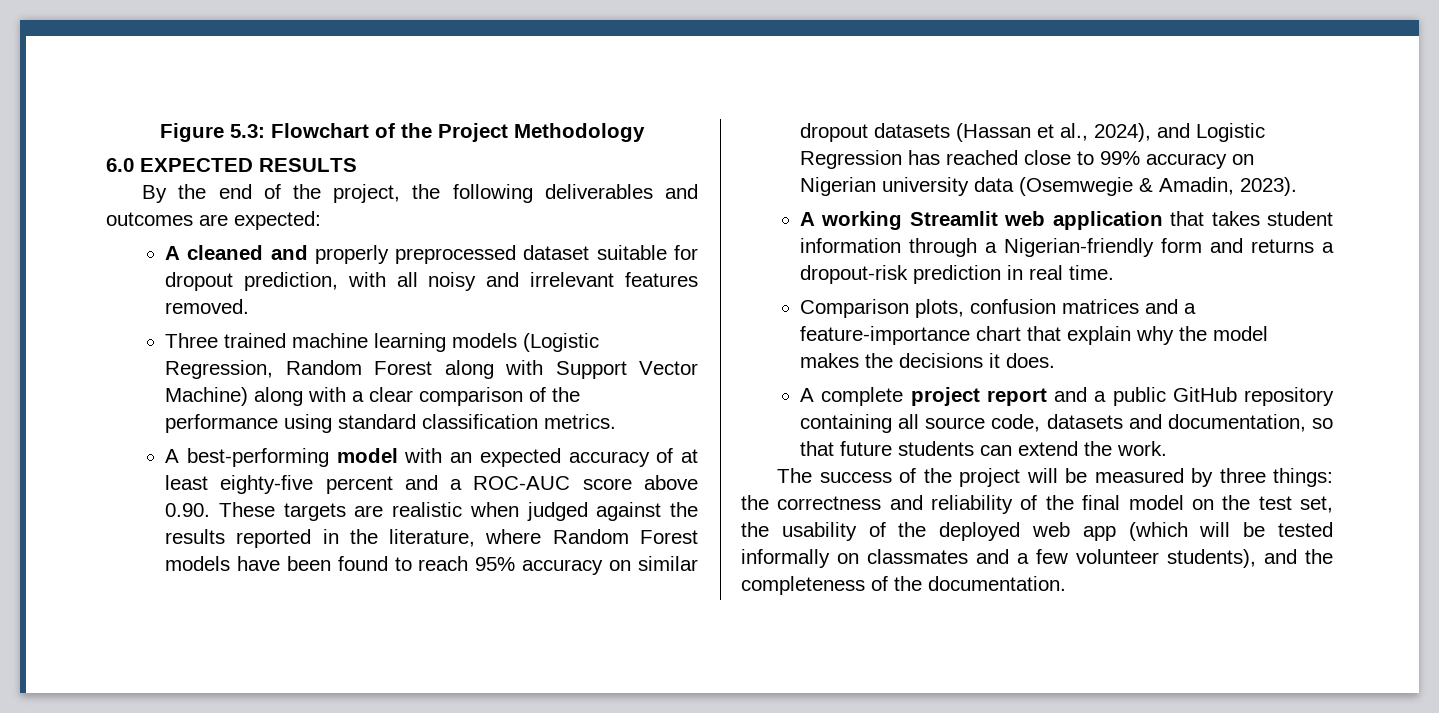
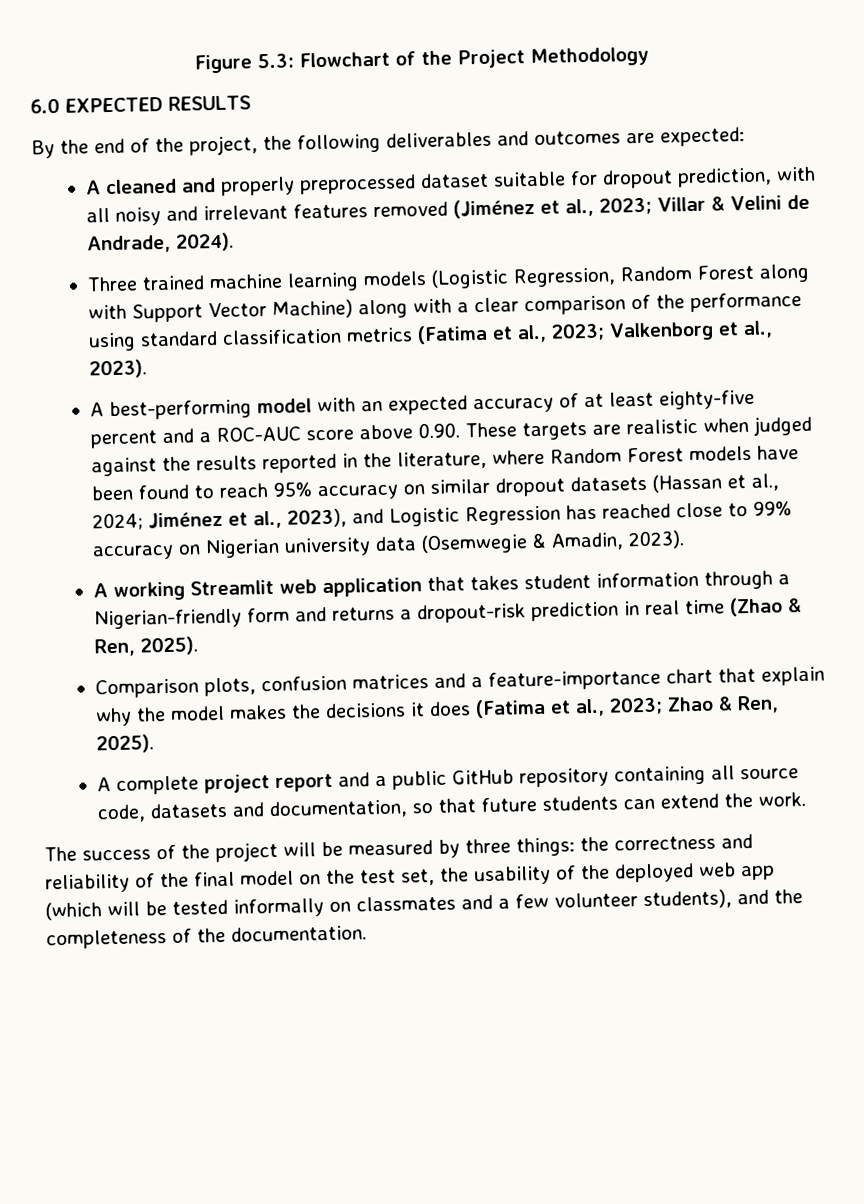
- A cleaned and properly preprocessed dataset suitable for dropout prediction, with all noisy and irrelevant features removed.
+ A cleaned and properly preprocessed dataset suitable for dropout prediction, with all noisy and irrelevant features removed (Jiménez et al., 2023; Villar & Velini de Andrade, 2024).
- Three trained machine learning models (Logistic Regression, Random Forest along with Support Vector Machine) along with a clear comparison of the performance using standard classification metrics.
+ Three trained machine learning models (Logistic Regression, Random Forest along with Support Vector Machine) along with a clear comparison of the performance using standard classification metrics (Fatima et al., 2023; Valkenborg et al., 2023).
- A best-performing model with an expected accuracy of at least eighty-five percent and a ROC-AUC score above 0.90. These targets are realistic when judged against the results reported in the literature, where Random Forest models have been found to reach 95% accuracy on similar dropout datasets (Hassan et al., 2024), and Logistic Regression has reached close to 99% accuracy on Nigerian university data (Osemwegie & Amadin, 2023).
+ A best-performing model with an expected accuracy of at least eighty-five percent and a ROC-AUC score above 0.90. These targets are realistic when judged against the results reported in the literature, where Random Forest models have been found to reach 95% accuracy on similar dropout datasets (Hassan et al., 2024; Jiménez et al., 2023), and Logistic Regression has reached close to 99% accuracy on Nigerian university data (Osemwegie & Amadin, 2023).
- A working Streamlit web application that takes student information through a Nigerian-friendly form and returns a dropout-risk prediction in real time.
+ A working Streamlit web application that takes student information through a Nigerian-friendly form and returns a dropout-risk prediction in real time (Zhao & Ren, 2025).
- Comparison plots, confusion matrices and a feature-importance chart that explain why the model makes the decisions it does.
+ Comparison plots, confusion matrices and a feature-importance chart that explain why the model makes the decisions it does (Fatima et al., 2023; Zhao & Ren, 2025).

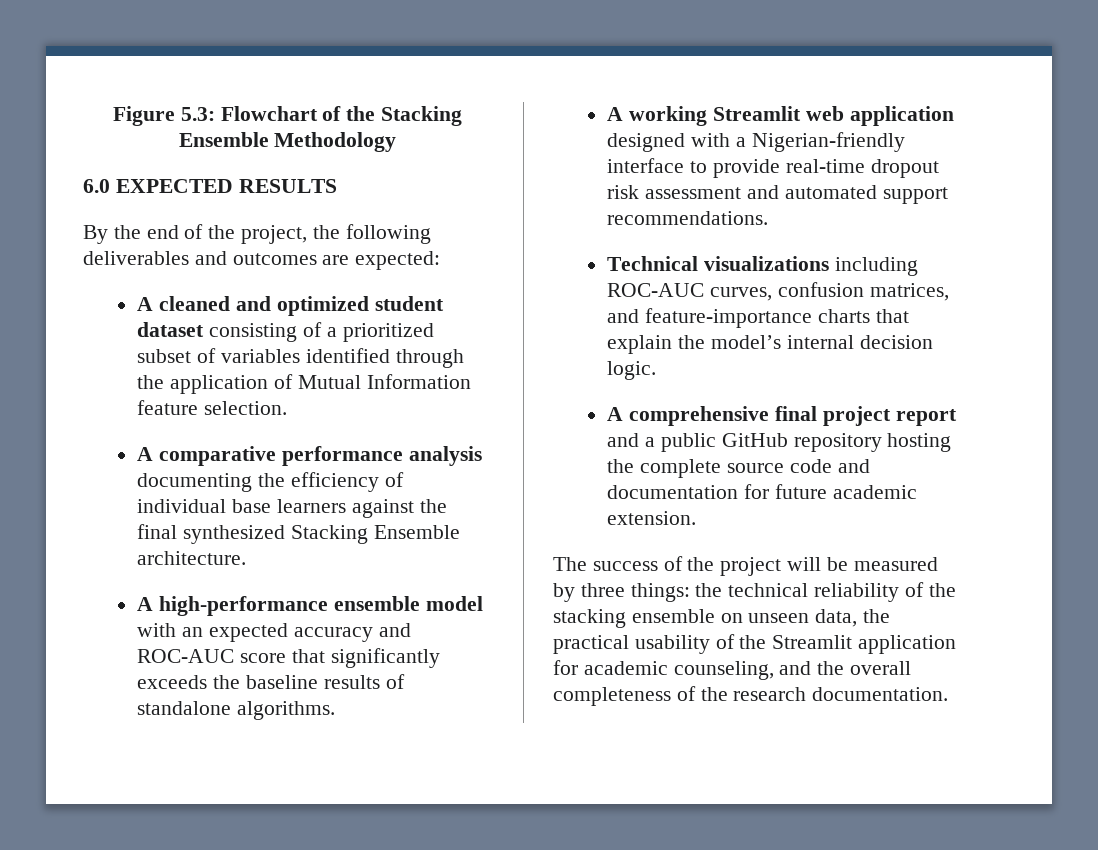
- Figure 5.3: Flowchart of the Project Methodology
+ Figure 5.3: Flowchart of the Stacking Ensemble Methodology
- A cleaned and properly preprocessed dataset suitable for dropout prediction, with all noisy and irrelevant features removed (Jiménez et al., 2023; Villar & Velini de Andrade, 2024).
- Three trained machine learning models (Logistic Regression, Random Forest along with Support Vector Machine) along with a clear comparison of the performance using standard classification metrics (Fatima et al., 2023; Valkenborg et al., 2023).
- A best-performing model with an expected accuracy of at least eighty-five percent and a ROC-AUC score above 0.90. These targets are realistic when judged against the results reported in the literature, where Random Forest models have been found to reach 95% accuracy on similar dropout datasets (Hassan et al., 2024; Jiménez et al., 2023), and Logistic Regression has reached close to 99% accuracy on Nigerian university data (Osemwegie & Amadin, 2023).
+ A cleaned and optimized student dataset consisting of a prioritized subset of variables identified through the application of Mutual Information feature selection.
+ A comparative performance analysis documenting the efficiency of individual base learners against the final synthesized Stacking Ensemble architecture.
+ A high-performance ensemble model with an expected accuracy and ROC-AUC score that significantly exceeds the baseline results of standalone algorithms.
- A working Streamlit web application that takes student information through a Nigerian-friendly form and returns a dropout-risk prediction in real time (Zhao & Ren, 2025).
- Comparison plots, confusion matrices and a feature-importance chart that explain why the model makes the decisions it does (Fatima et al., 2023; Zhao & Ren, 2025).
- A complete project report and a public GitHub repository containing all source code, datasets and documentation, so that future students can extend the work.
+ A working Streamlit web application designed with a Nigerian-friendly interface to provide real-time dropout risk assessment and automated support recommendations.
+ Technical visualizations including ROC-AUC curves, confusion matrices, and feature-importance charts that explain the model’s internal decision logic.
+ A comprehensive final project report and a public GitHub repository hosting the complete source code and documentation for future academic extension.
- The success of the project will be measured by three things: the correctness and reliability of the final model on the test set, the usability of the deployed web app (which will be tested informally on classmates and a few volunteer students), and the completeness of the documentation.
+ The success of the project will be measured by three things: the technical reliability of the stacking ensemble on unseen data, the practical usability of the Streamlit application for academic counseling, and the overall completeness of the research documentation.

